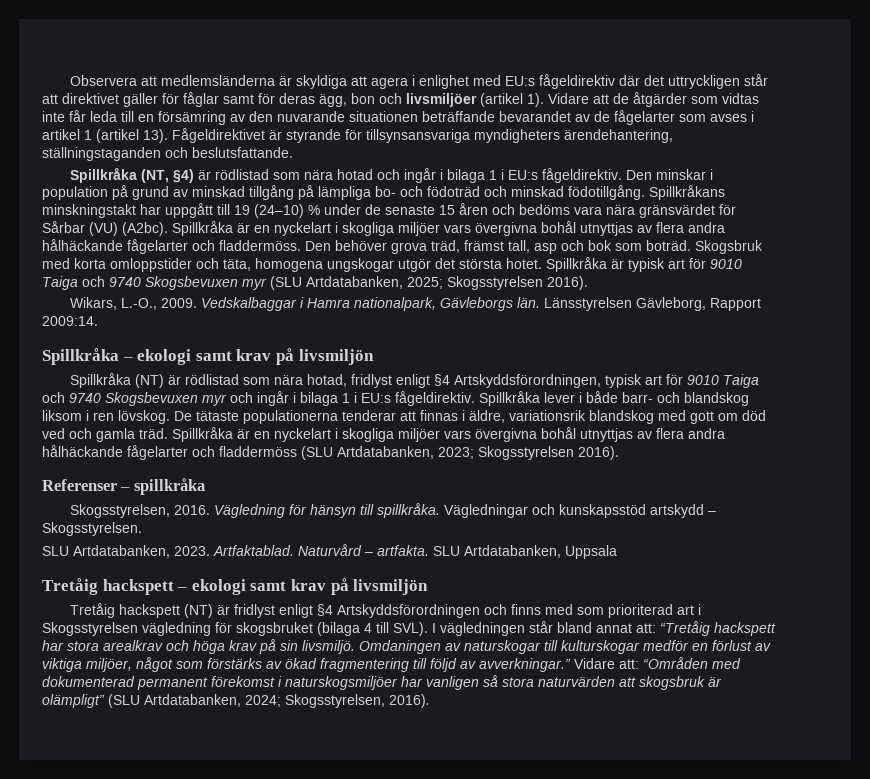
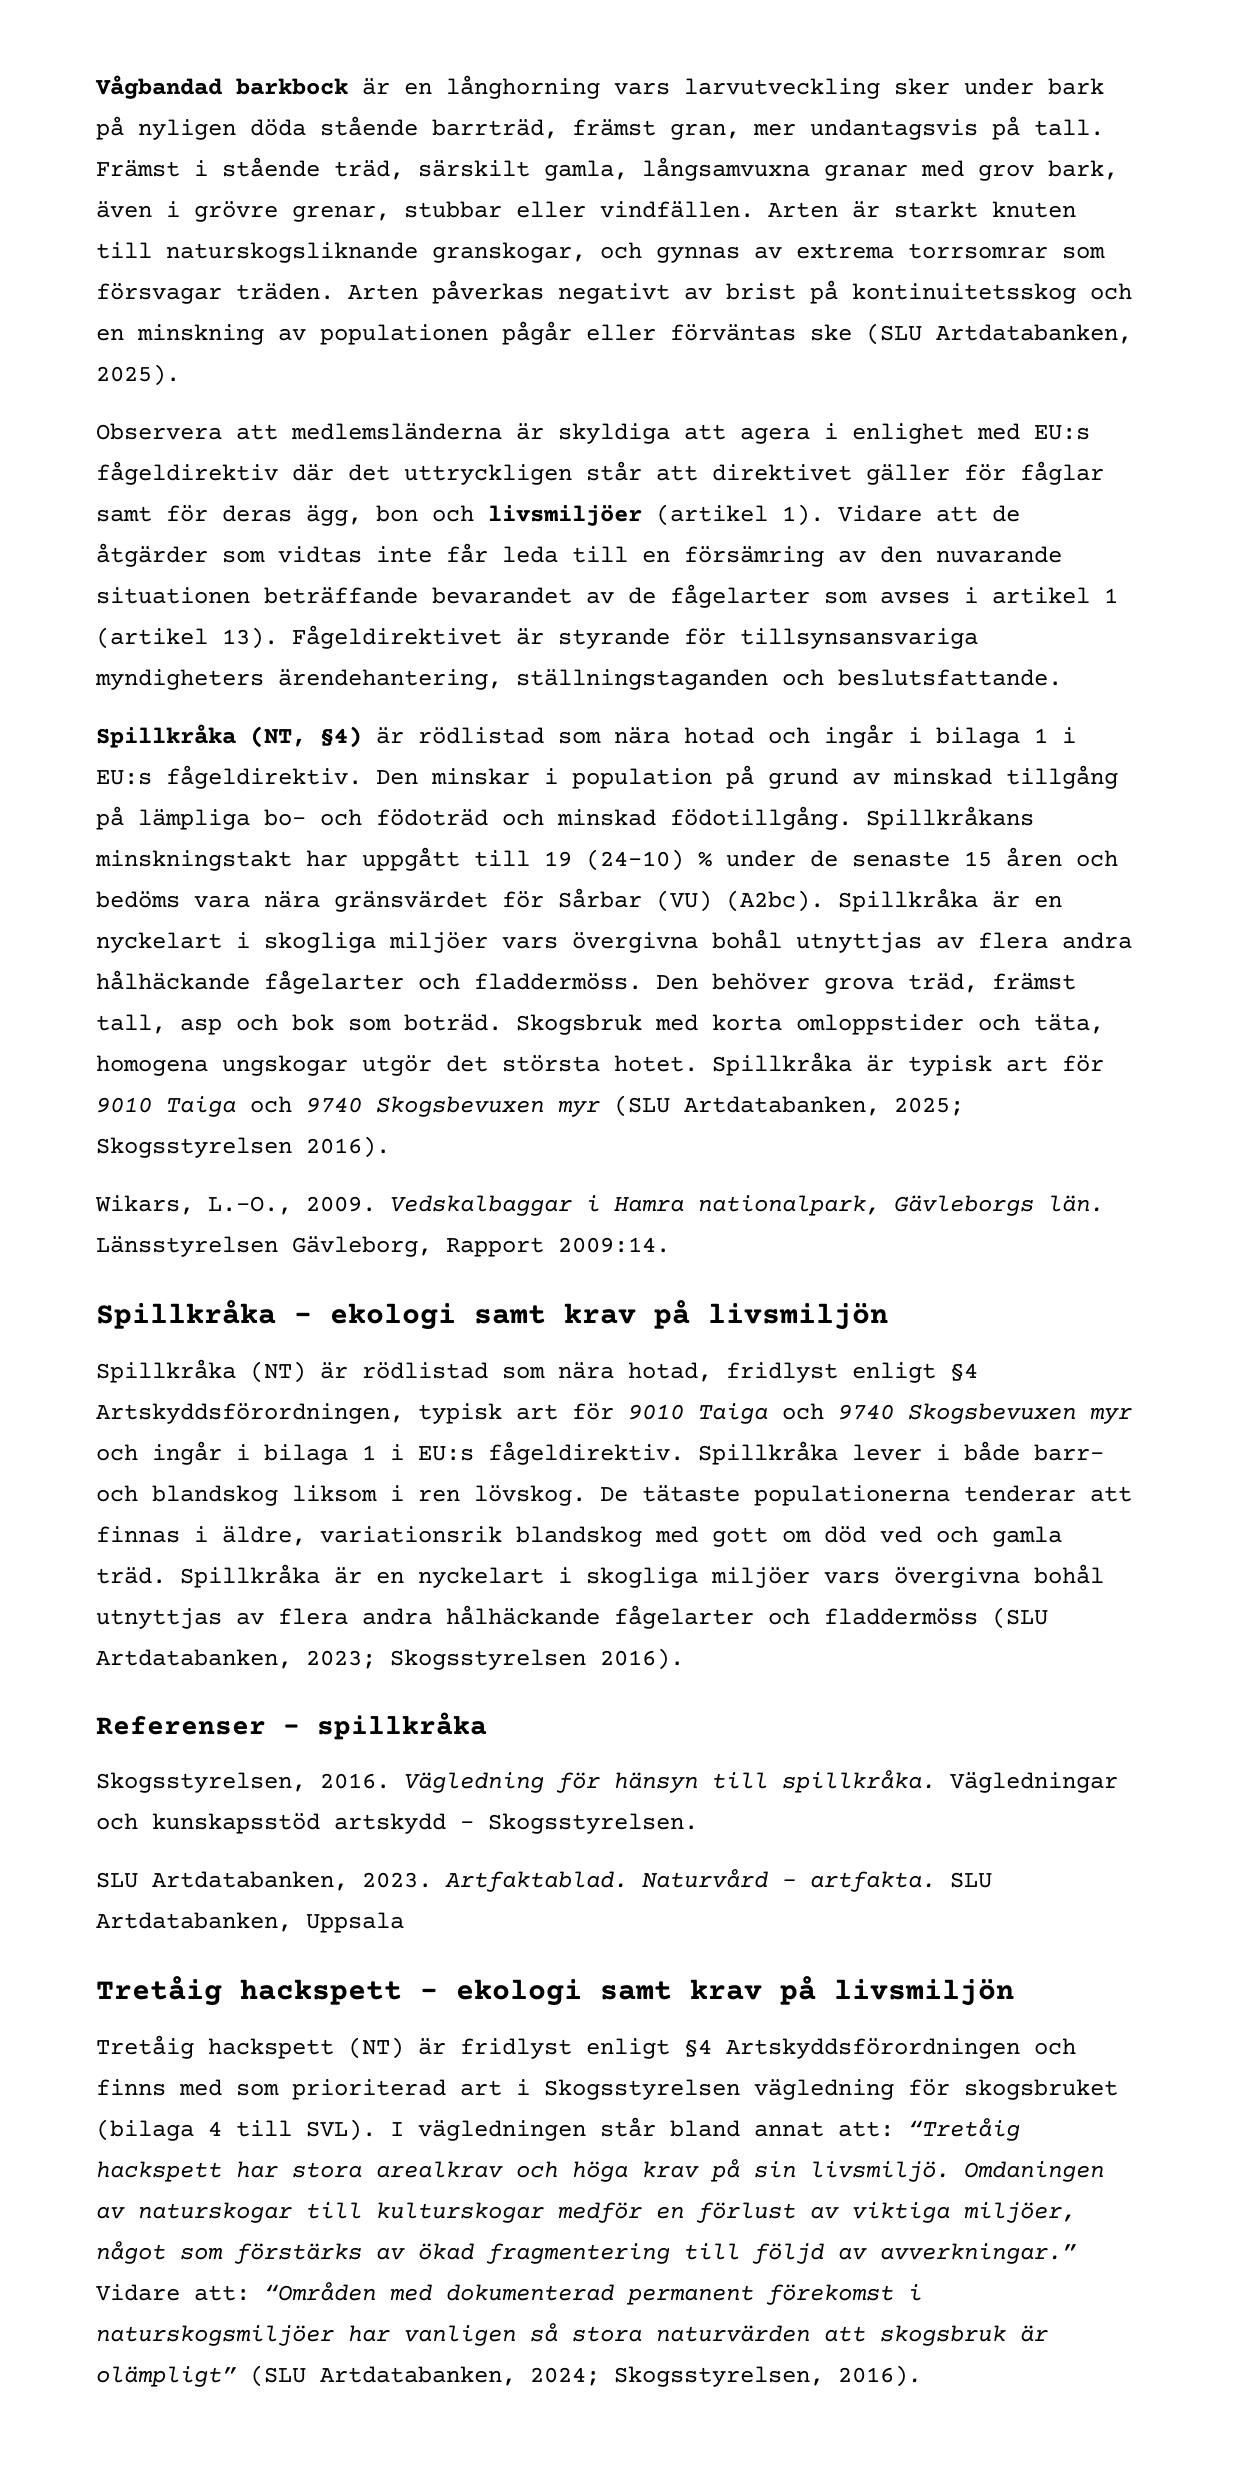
+ Vågbandad barkbock är en långhorning vars larvutveckling sker under bark på nyligen döda stående barrträd, främst gran, mer undantagsvis på tall. Främst i stående träd, särskilt gamla, långsamvuxna granar med grov bark, även i grövre grenar, stubbar eller vindfällen. Arten är starkt knuten till naturskogsliknande granskogar, och gynnas av extrema torrsomrar som försvagar träden. Arten påverkas negativt av brist på kontinuitetsskog och en minskning av populationen pågår eller förväntas ske (SLU Artdatabanken, 2025).

